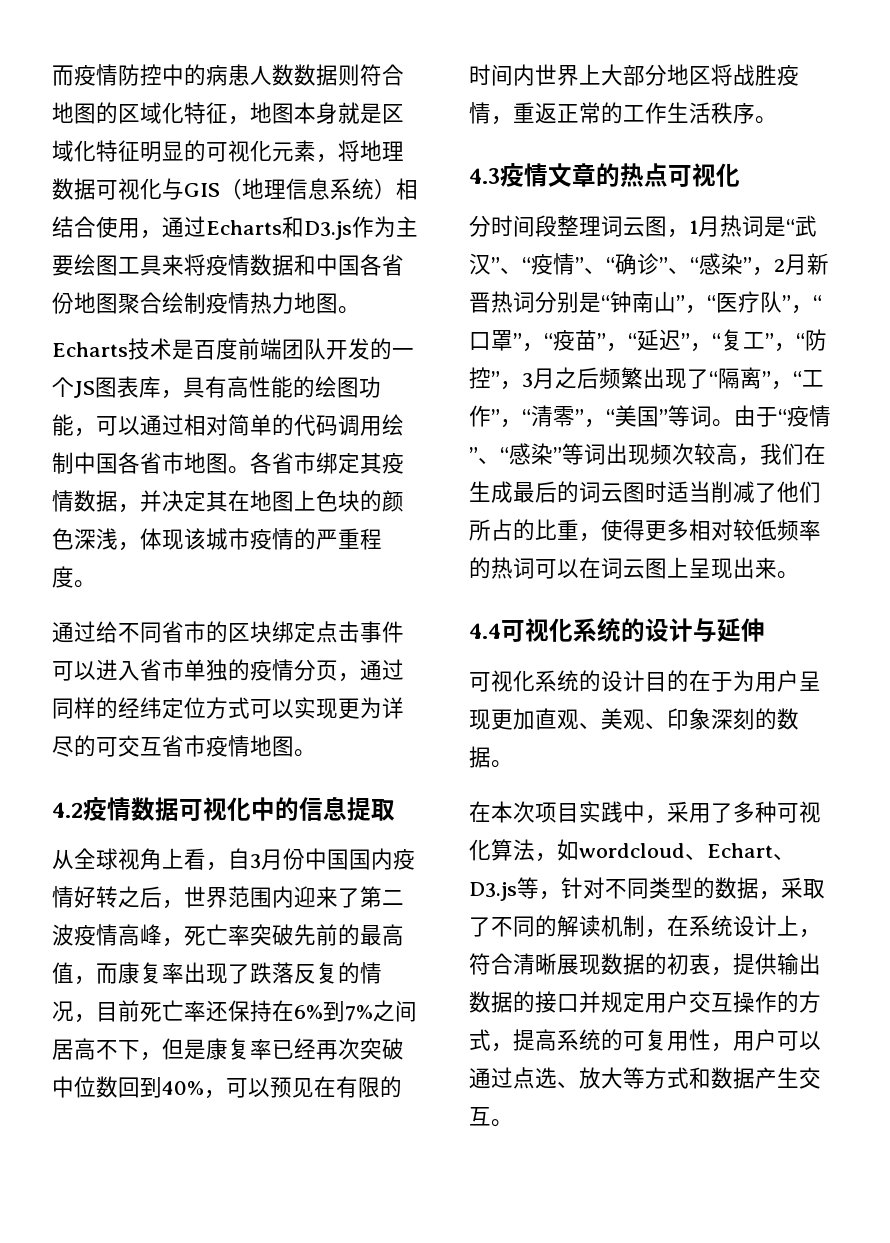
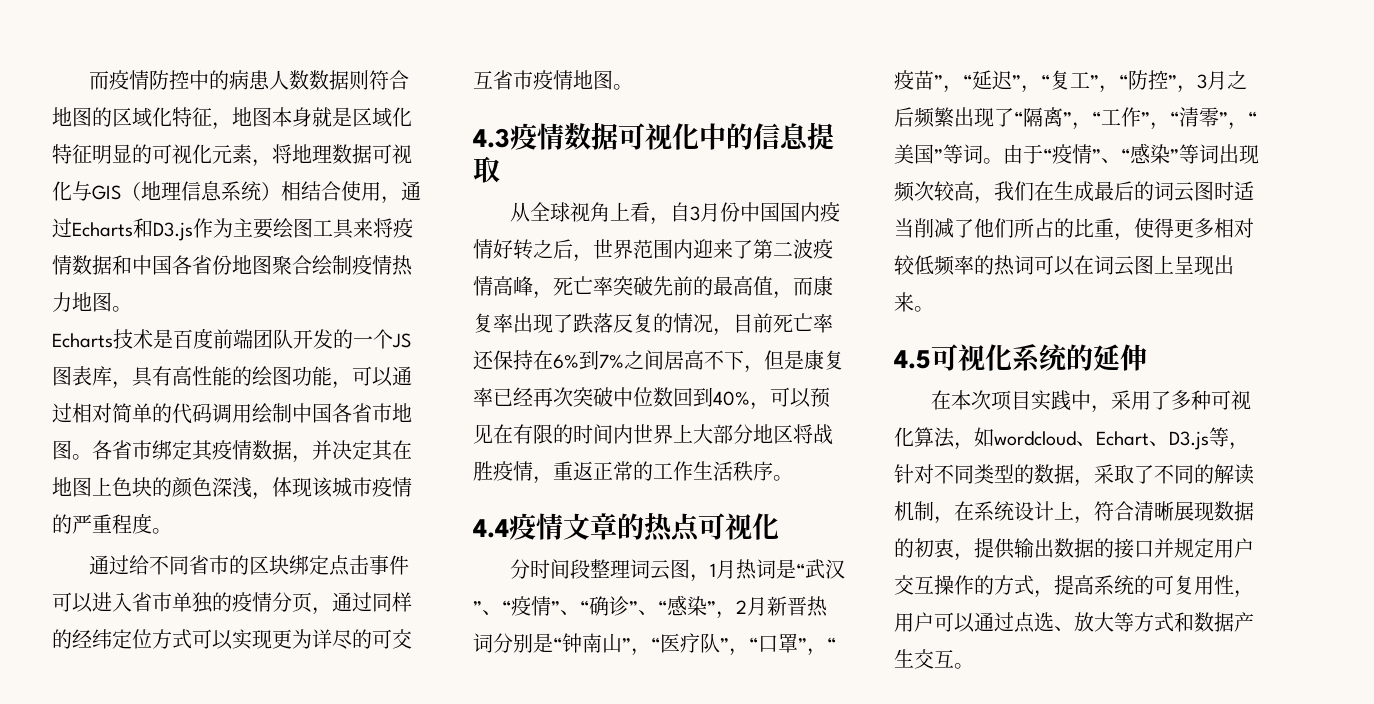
- 4.2疫情数据可视化中的信息提取
+ 4.3疫情数据可视化中的信息提取
- 4.3疫情文章的热点可视化
+ 4.4疫情文章的热点可视化
- 4.4可视化系统的设计与延伸
+ 4.5可视化系统的延伸
- 可视化系统的设计目的在于为用户呈现更加直观、美观、印象深刻的数据。

